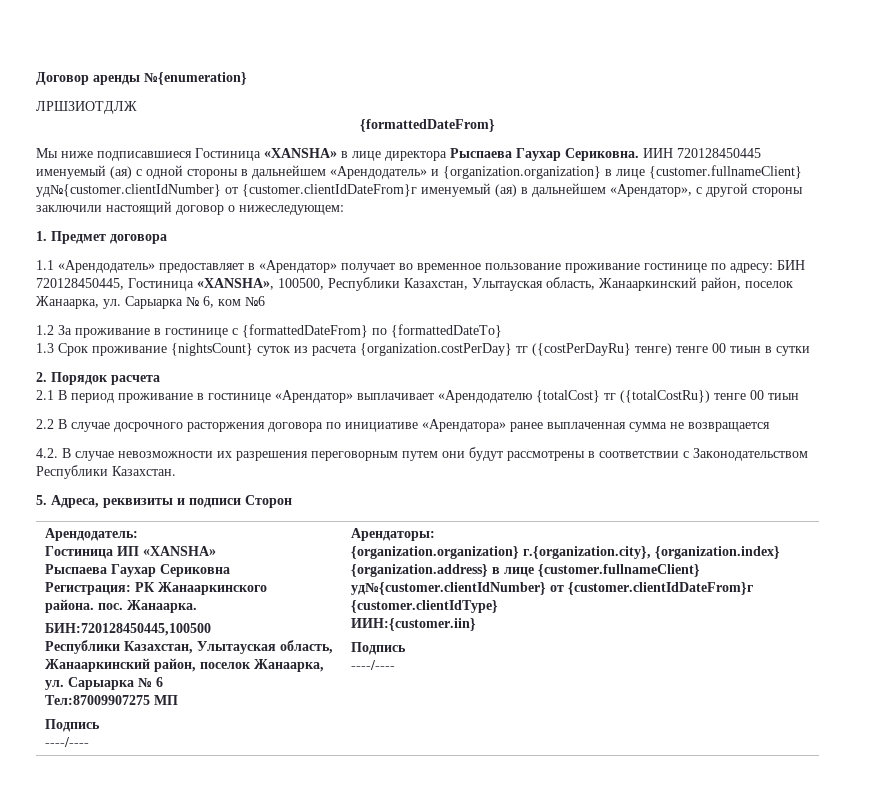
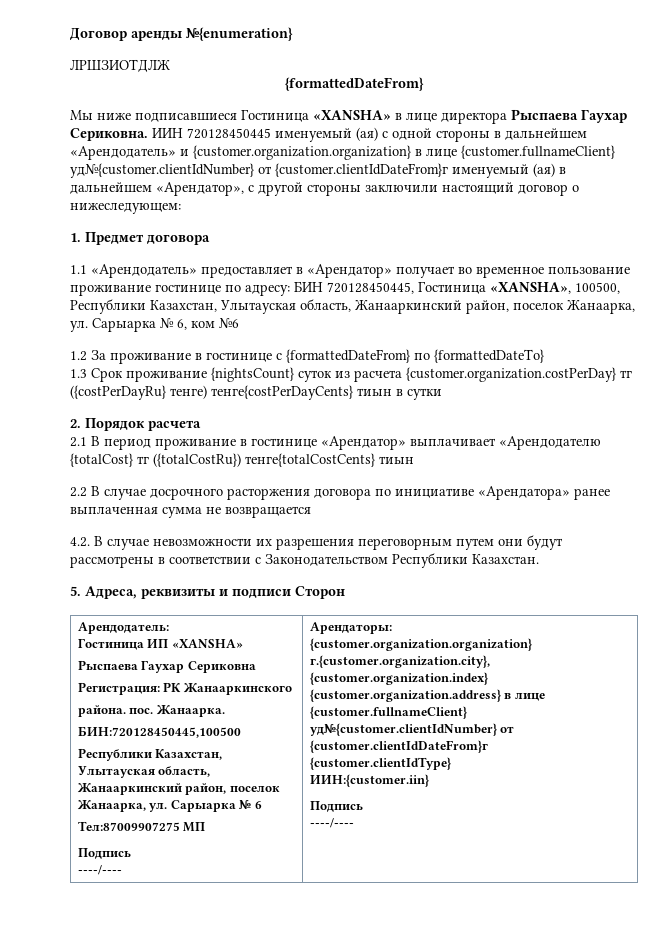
- ИИН 720128450445 именуемый (ая) с одной стороны в дальнейшем «Арендодатель» и {organization.organization} в лице {customer.fullnameClient} уд№{customer.clientIdNumber} от {customer.clientIdDateFrom}г именуемый (ая) в дальнейшем «Арендатор», с другой стороны заключили настоящий договор о нижеследующем:
+ ИИН 720128450445 именуемый (ая) с одной стороны в дальнейшем «Арендодатель» и {customer.organization.organization} в лице {customer.fullnameClient} уд№{customer.clientIdNumber} от {customer.clientIdDateFrom}г именуемый (ая) в дальнейшем «Арендатор», с другой стороны заключили настоящий договор о нижеследующем:
- 1.3 Срок проживание {nightsCount} суток из расчета {organization.costPerDay} тг ({costPerDayRu} тенге) тенге 00 тиын в сутки
+ 1.3 Срок проживание {nightsCount} суток из расчета {customer.organization.costPerDay} тг ({costPerDayRu} тенге) тенге{costPerDayCents} тиын в сутки
- 2.1 В период проживание в гостинице «Арендатор» выплачивает «Арендодателю {totalCost} тг ({totalCostRu}) тенге 00 тиын
+ 2.1 В период проживание в гостинице «Арендатор» выплачивает «Арендодателю {totalCost} тг ({totalCostRu}) тенге{totalCostCents} тиын
- {organization.organization} г.{organization.city}, {organization.index} {organization.address} в лице {customer.fullnameClient} уд№{customer.clientIdNumber} от {customer.clientIdDateFrom}г {customer.clientIdType}
+ {customer.organization.organization} г.{customer.organization.city}, {customer.organization.index} {customer.organization.address} в лице {customer.fullnameClient} уд№{customer.clientIdNumber} от {customer.clientIdDateFrom}г {customer.clientIdType}

